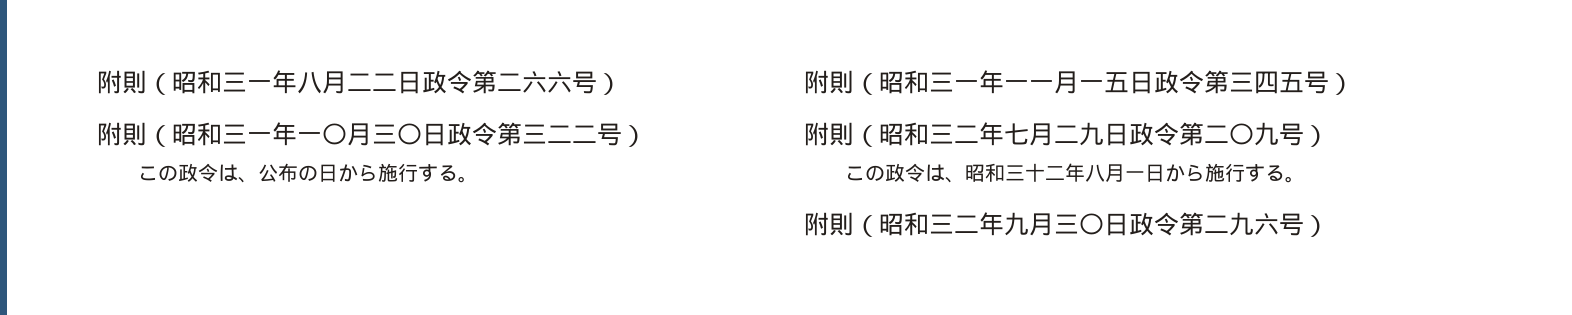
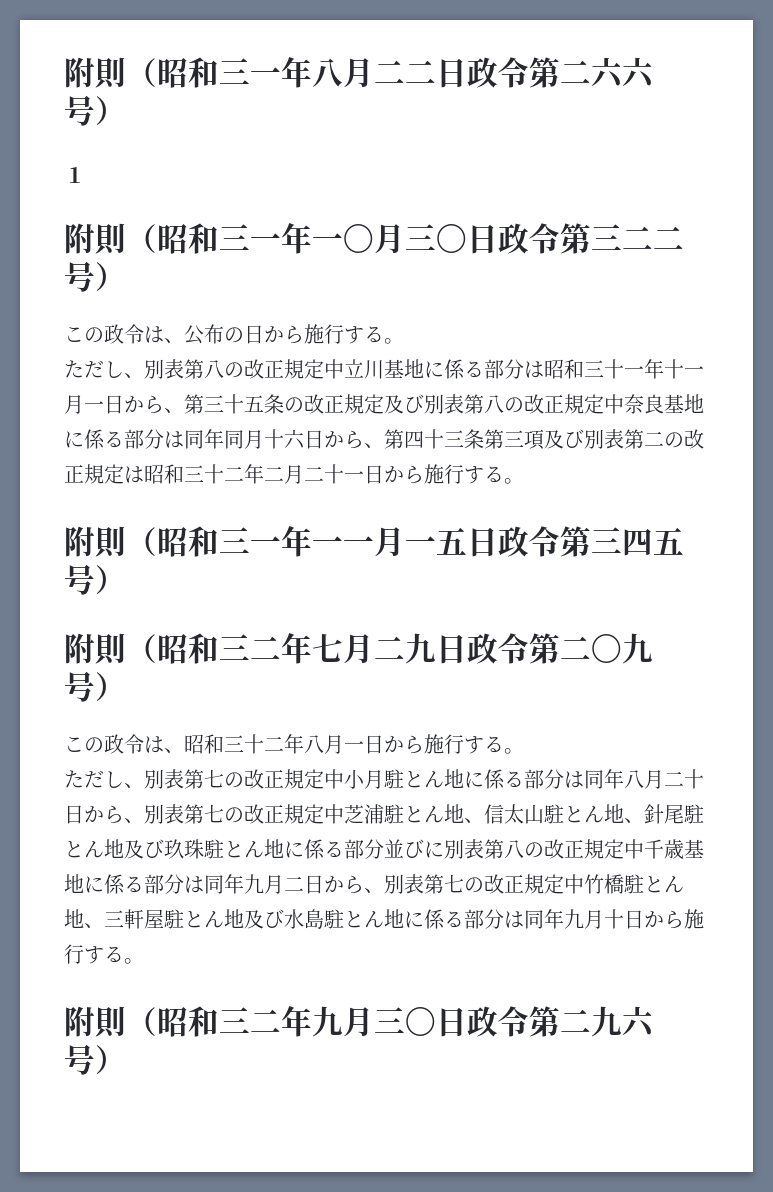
+ １
+ ただし、別表第八の改正規定中立川基地に係る部分は昭和三十一年十一月一日から、第三十五条の改正規定及び別表第八の改正規定中奈良基地に係る部分は同年同月十六日から、第四十三条第三項及び別表第二の改正規定は昭和三十二年二月二十一日から施行する。
+ ただし、別表第七の改正規定中小月駐とん地に係る部分は同年八月二十日から、別表第七の改正規定中芝浦駐とん地、信太山駐とん地、針尾駐とん地及び玖珠駐とん地に係る部分並びに別表第八の改正規定中千歳基地に係る部分は同年九月二日から、別表第七の改正規定中竹橋駐とん地、三軒屋駐とん地及び水島駐とん地に係る部分は同年九月十日から施行する。

